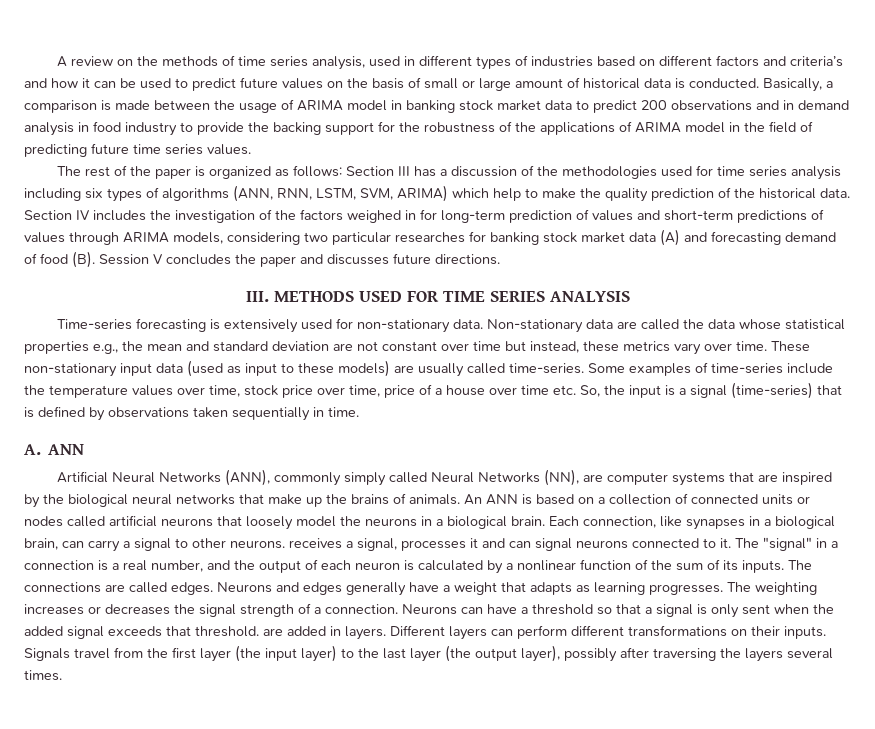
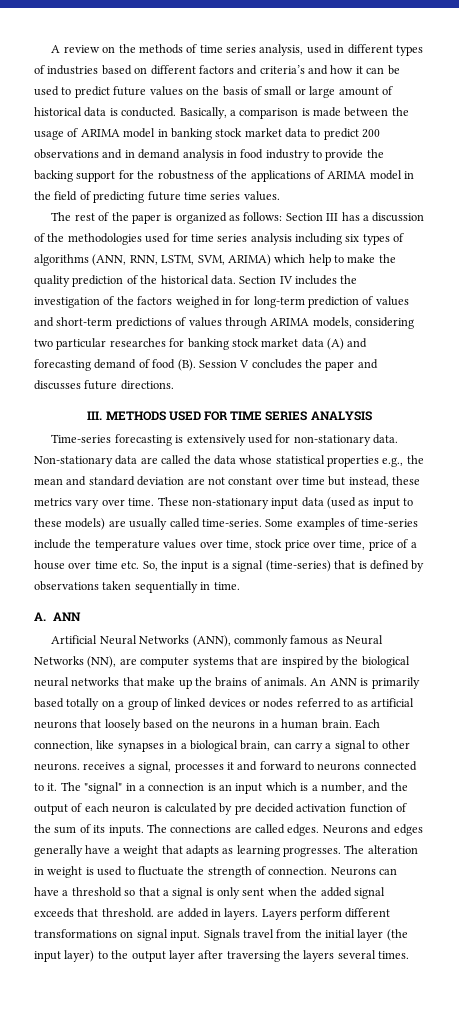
- Artificial Neural Networks (ANN), commonly simply called Neural Networks (NN), are computer systems that are inspired by the biological neural networks that make up the brains of animals.
+ Artificial Neural Networks (ANN), commonly famous as Neural Networks (NN), are computer systems that are inspired by the biological neural networks that make up the brains of animals.
- An ANN is based on a collection of connected units or nodes called artificial neurons that loosely model the neurons in a biological brain.
+ An ANN is primarily based totally on a group of linked devices or nodes referred to as artificial neurons that loosely based on the neurons in a human brain.
- Each connection, like synapses in a biological brain, can carry a signal to other neurons. receives a signal, processes it and can signal neurons connected to it.
+ Each connection, like synapses in a biological brain, can carry a signal to other neurons. receives a signal, processes it and forward to neurons connected to it.
- The "signal" in a connection is a real number, and the output of each neuron is calculated by a nonlinear function of the sum of its inputs.
+ The "signal" in a connection is an input which is a number, and the output of each neuron is calculated by pre decided activation function of the sum of its inputs.
- The weighting increases or decreases the signal strength of a connection.
+ The alteration in weight is used to fluctuate the strength of connection.
- Different layers can perform different transformations on their inputs.
+ Layers perform different transformations on signal input.
- Signals travel from the first layer (the input layer) to the last layer (the output layer), possibly after traversing the layers several times.
+ Signals travel from the initial layer (the input layer) to the output layer after traversing the layers several times.

